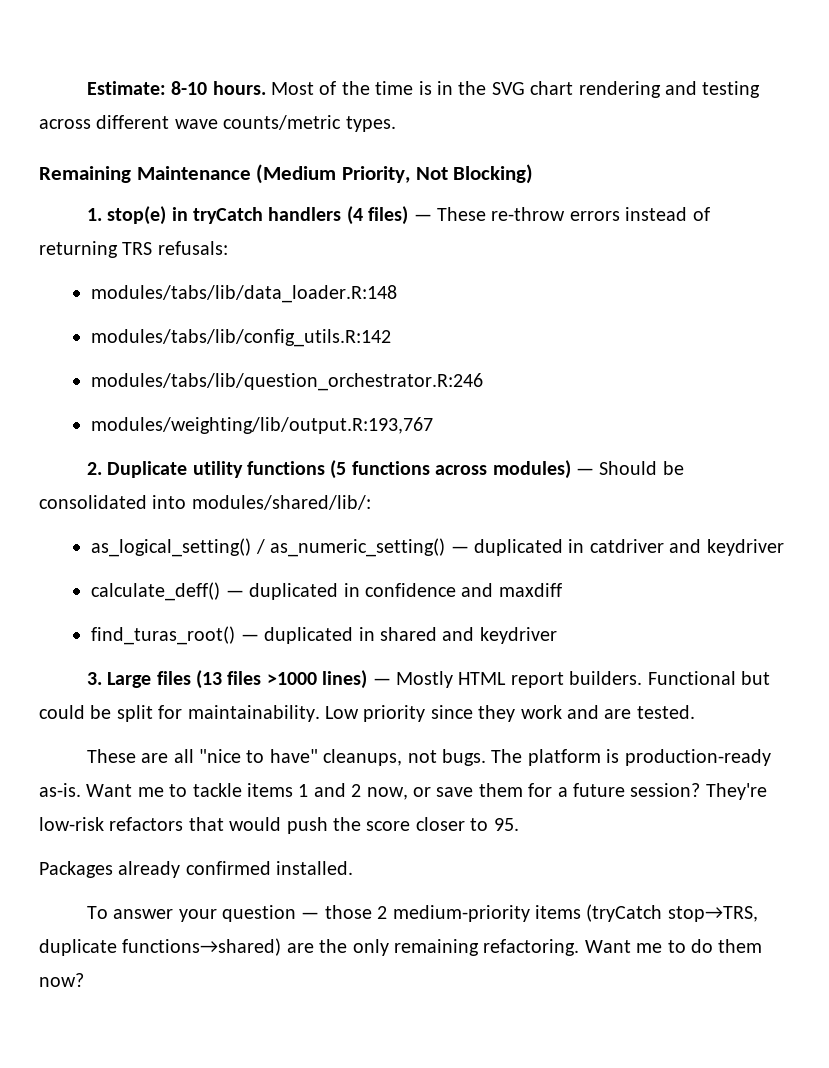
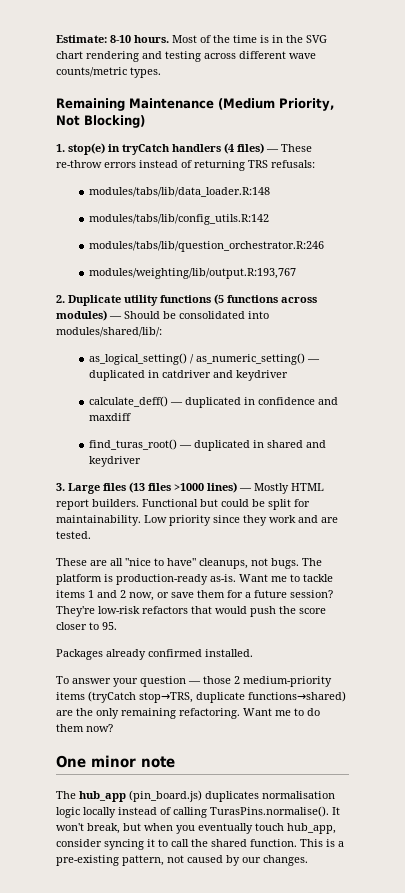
+ One minor note
+ The hub_app (pin_board.js) duplicates normalisation logic locally instead of calling TurasPins.normalise(). It won't break, but when you eventually touch hub_app, consider syncing it to call the shared function. This is a pre-existing pattern, not caused by our changes.

